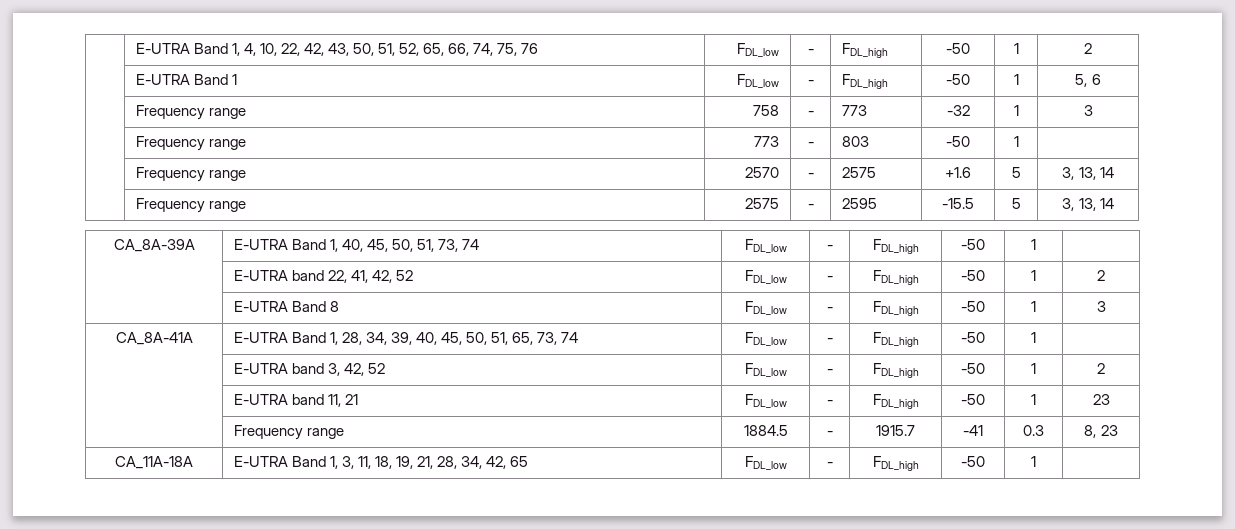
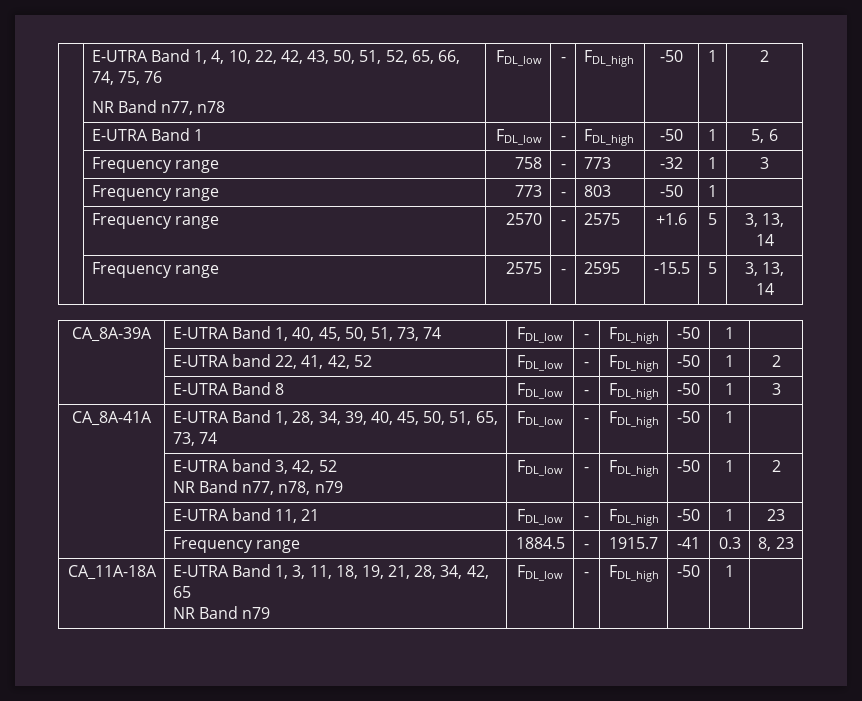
- | E-UTRA Band 1, 4, 10, 22, 42, 43, 50, 51, 52, 65, 66, 74, 75, 76 | FDL_low | - | FDL_high | -50 | 1 | 2
+ | E-UTRA Band 1, 4, 10, 22, 42, 43, 50, 51, 52, 65, 66, 74, 75, 76
+ NR Band n77, n78 | FDL_low | - | FDL_high | -50 | 1 | 2
- | E-UTRA band 3, 42, 52 | FDL_low | - | FDL_high | -50 | 1 | 2
+ | E-UTRA band 3, 42, 52
+ NR Band n77, n78, n79 | FDL_low | - | FDL_high | -50 | 1 | 2
- CA_11A-18A | E-UTRA Band 1, 3, 11, 18, 19, 21, 28, 34, 42, 65 | FDL_low | - | FDL_high | -50 | 1 |
+ CA_11A-18A | E-UTRA Band 1, 3, 11, 18, 19, 21, 28, 34, 42, 65
+ NR Band n79 | FDL_low | - | FDL_high | -50 | 1 |

